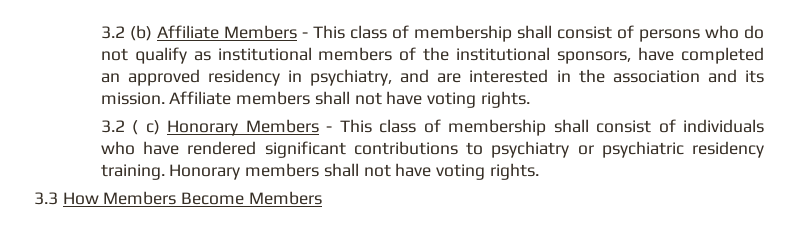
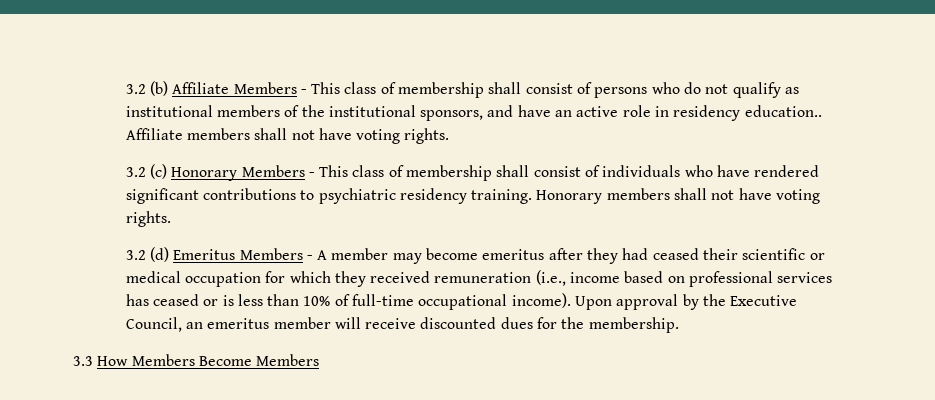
- 3.2 (b) Affiliate Members - This class of membership shall consist of persons who do not qualify as institutional members of the institutional sponsors, have completed an approved residency in psychiatry, and are interested in the association and its mission.
+ 3.2 (b) Affiliate Members - This class of membership shall consist of persons who do not qualify as institutional members of the institutional sponsors, and have an active role in residency education..
- 3.2 ( c) Honorary Members - This class of membership shall consist of individuals who have rendered significant contributions to psychiatry or psychiatric residency training.
+ 3.2 (c) Honorary Members - This class of membership shall consist of individuals who have rendered significant contributions to psychiatric residency training.
+ 3.2 (d) Emeritus Members - A member may become emeritus after they had ceased their scientific or medical occupation for which they received remuneration (i.e., income based on professional services has ceased or is less than 10% of full-time occupational income). Upon approval by the Executive Council, an emeritus member will receive discounted dues for the membership.

